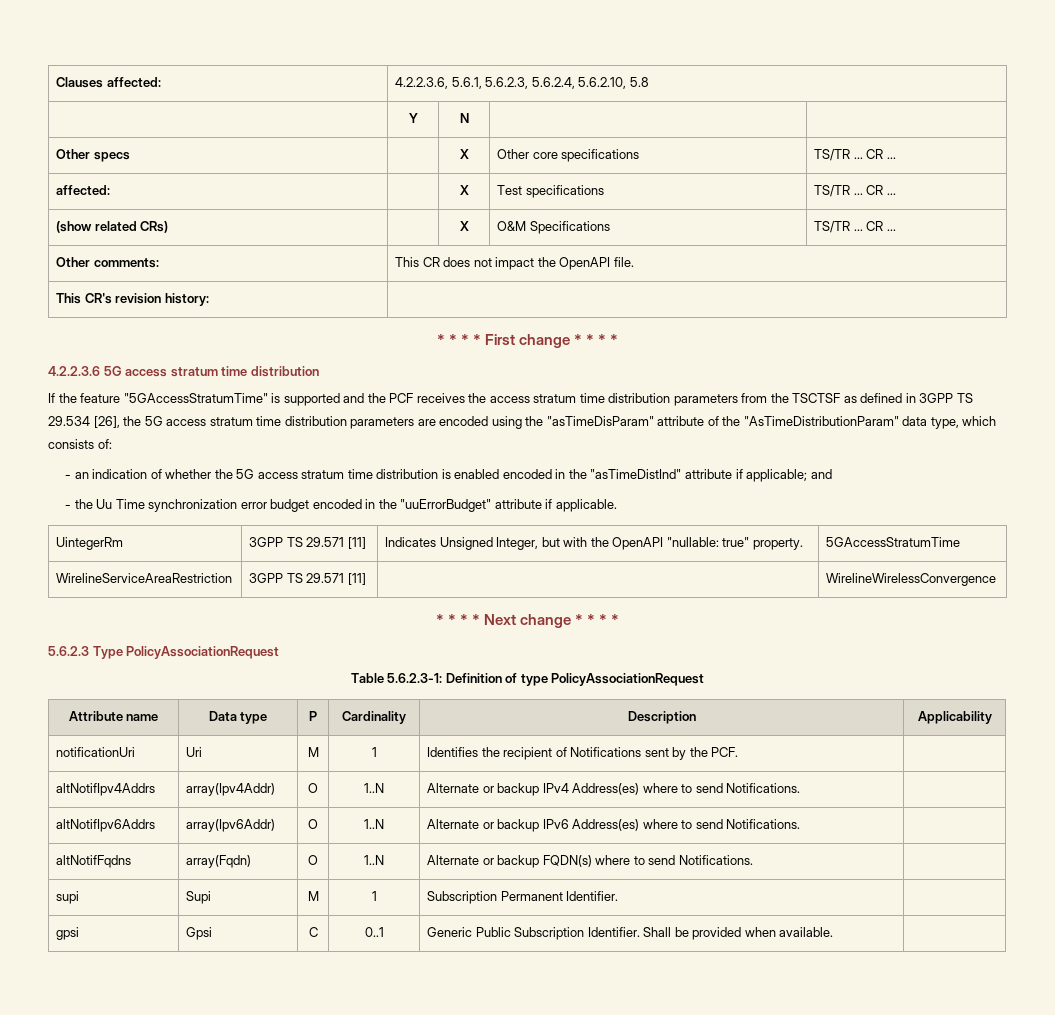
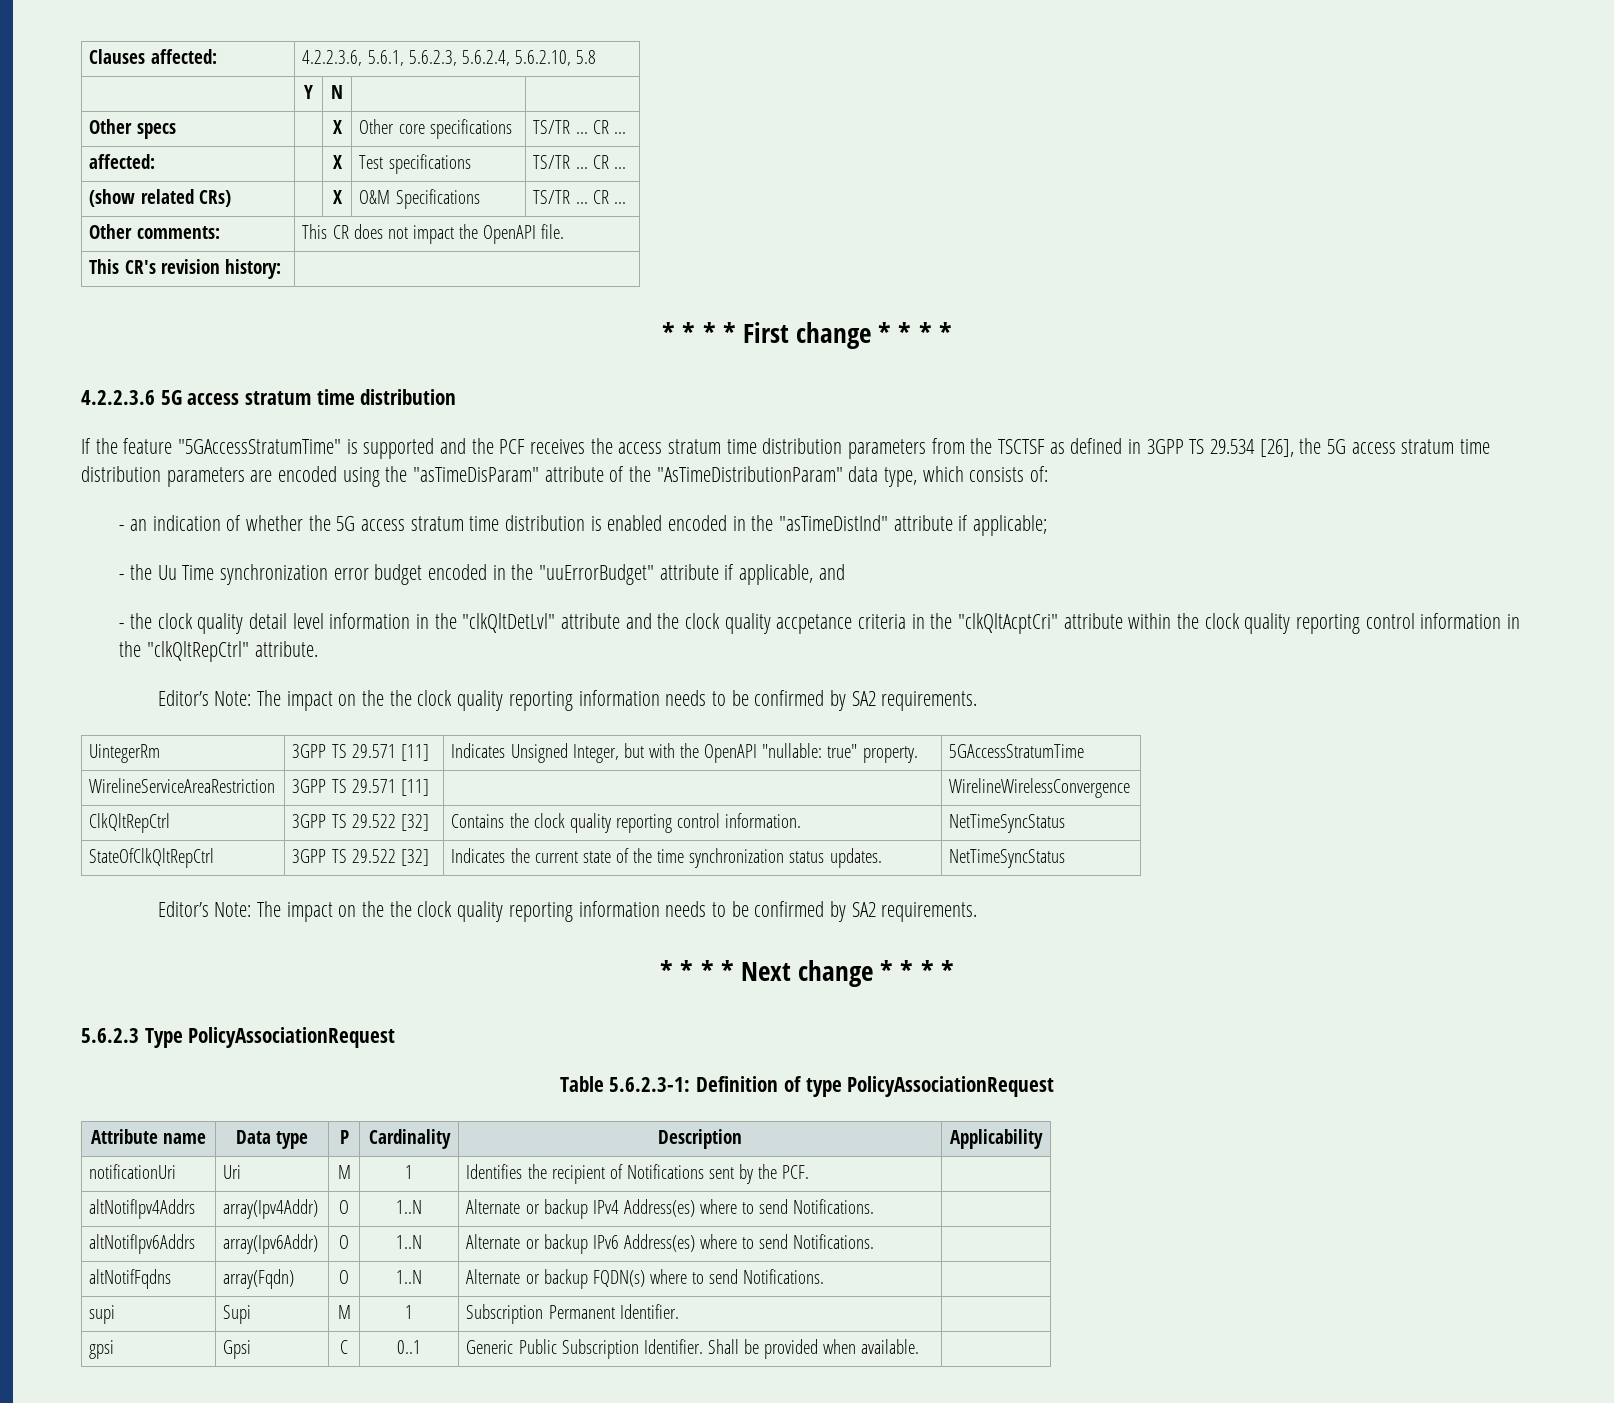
- - an indication of whether the 5G access stratum time distribution is enabled encoded in the "asTimeDistInd" attribute if applicable; and
+ - an indication of whether the 5G access stratum time distribution is enabled encoded in the "asTimeDistInd" attribute if applicable;
- - the Uu Time synchronization error budget encoded in the "uuErrorBudget" attribute if applicable.
+ - the Uu Time synchronization error budget encoded in the "uuErrorBudget" attribute if applicable, and
+ - the clock quality detail level information in the "clkQltDetLvl" attribute and the clock quality accpetance criteria in the "clkQltAcptCri" attribute within the clock quality reporting control information in the "clkQltRepCtrl" attribute.
+ Editor’s Note: The impact on the the clock quality reporting information needs to be confirmed by SA2 requirements.
+ ClkQltRepCtrl | 3GPP TS 29.522 [32] | Contains the clock quality reporting control information. | NetTimeSyncStatus
+ StateOfClkQltRepCtrl | 3GPP TS 29.522 [32] | Indicates the current state of the time synchronization status updates. | NetTimeSyncStatus
+ Editor’s Note: The impact on the the clock quality reporting information needs to be confirmed by SA2 requirements.

